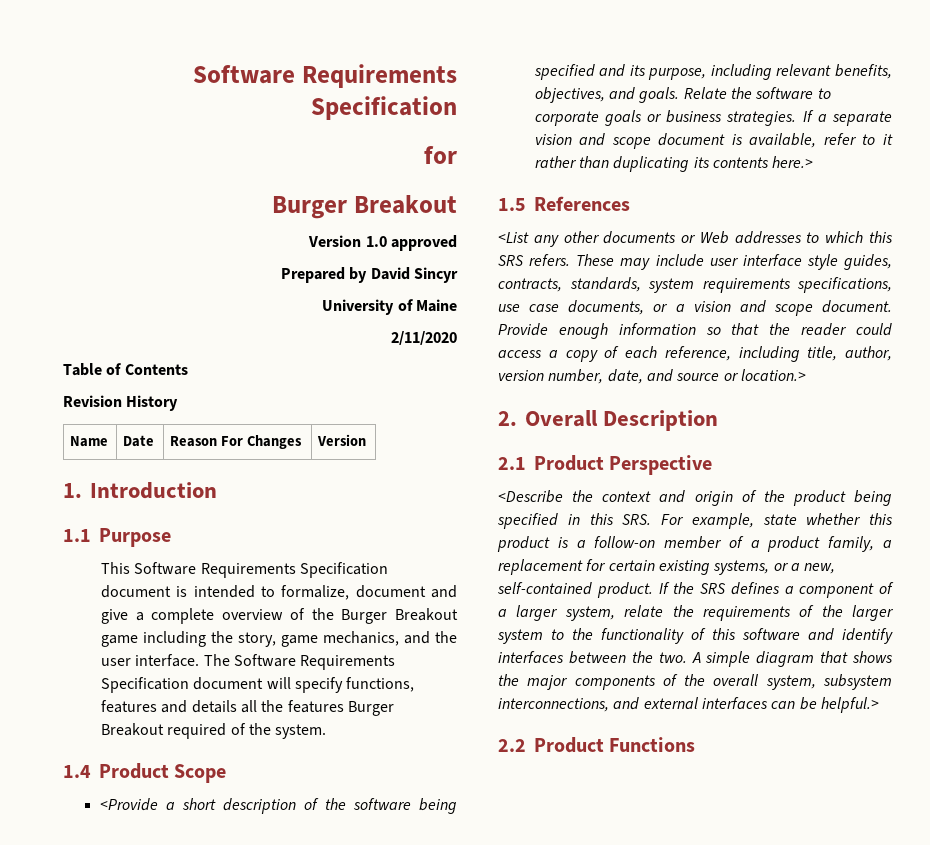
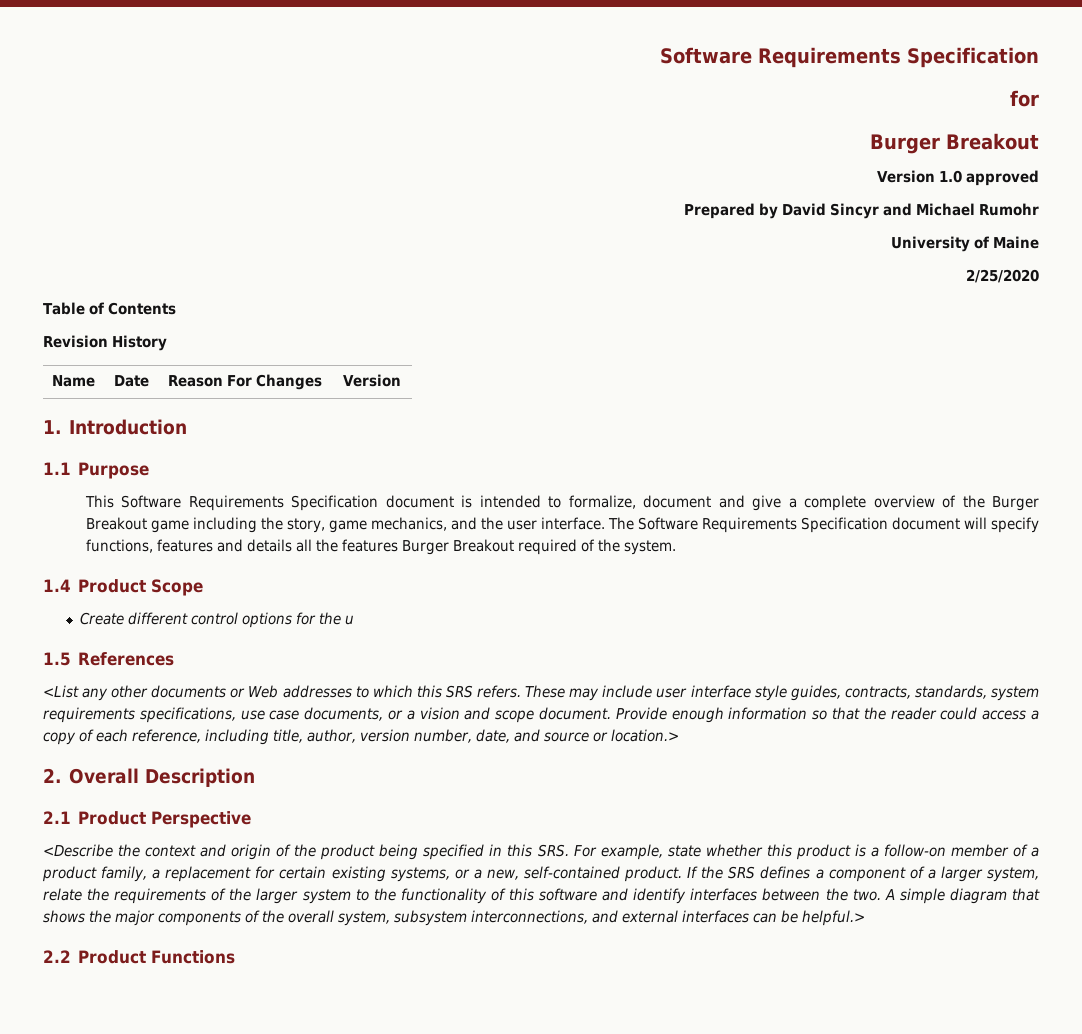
- Prepared by David Sincyr
+ Prepared by David Sincyr and Michael Rumohr
- 2/11/2020
+ 2/25/2020
- <Provide a short description of the software being specified and its purpose, including relevant benefits, objectives, and goals. Relate the software to corporate goals or business strategies. If a separate vision and scope document is available, refer to it rather than duplicating its contents here.>
+ Create different control options for the u

